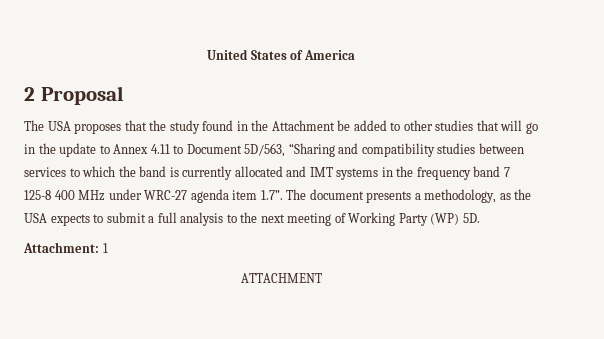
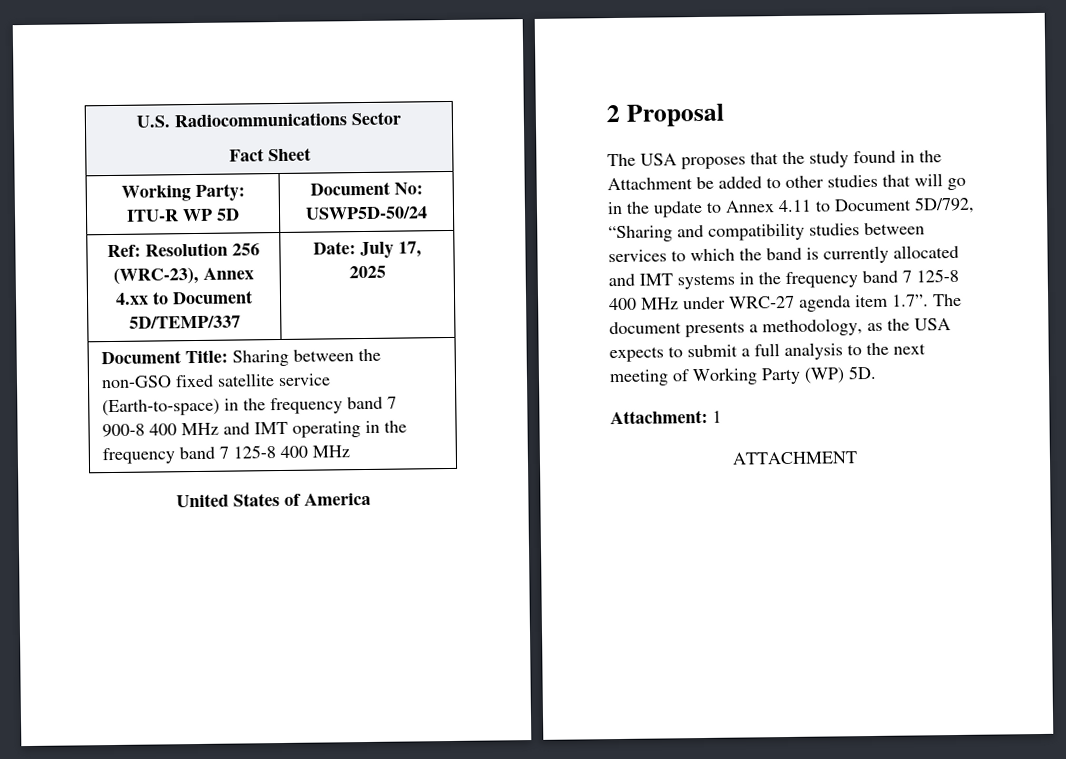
+ U.S. Radiocommunications Sector
+ Fact Sheet
+ Working Party: ITU-R WP 5D | Document No: USWP5D-50/24
+ Ref: Resolution 256 (WRC-23), Annex 4.xx to Document 5D/TEMP/337 | Date: July 17, 2025
+ Document Title: Sharing between the non-GSO fixed satellite service (Earth-to-space) in the frequency band 7 900-8 400 MHz and IMT operating in the frequency band 7 125-8 400 MHz
- The USA proposes that the study found in the Attachment be added to other studies that will go in the update to Annex 4.11 to Document 5D/563, “Sharing and compatibility studies between services to which the band is currently allocated and IMT systems in the frequency band 7 125-8 400 MHz under WRC-27 agenda item 1.7”. The document presents a methodology, as the USA expects to submit a full analysis to the next meeting of Working Party (WP) 5D.
+ The USA proposes that the study found in the Attachment be added to other studies that will go in the update to Annex 4.11 to Document 5D/792, “Sharing and compatibility studies between services to which the band is currently allocated and IMT systems in the frequency band 7 125-8 400 MHz under WRC-27 agenda item 1.7”. The document presents a methodology, as the USA expects to submit a full analysis to the next meeting of Working Party (WP) 5D.

